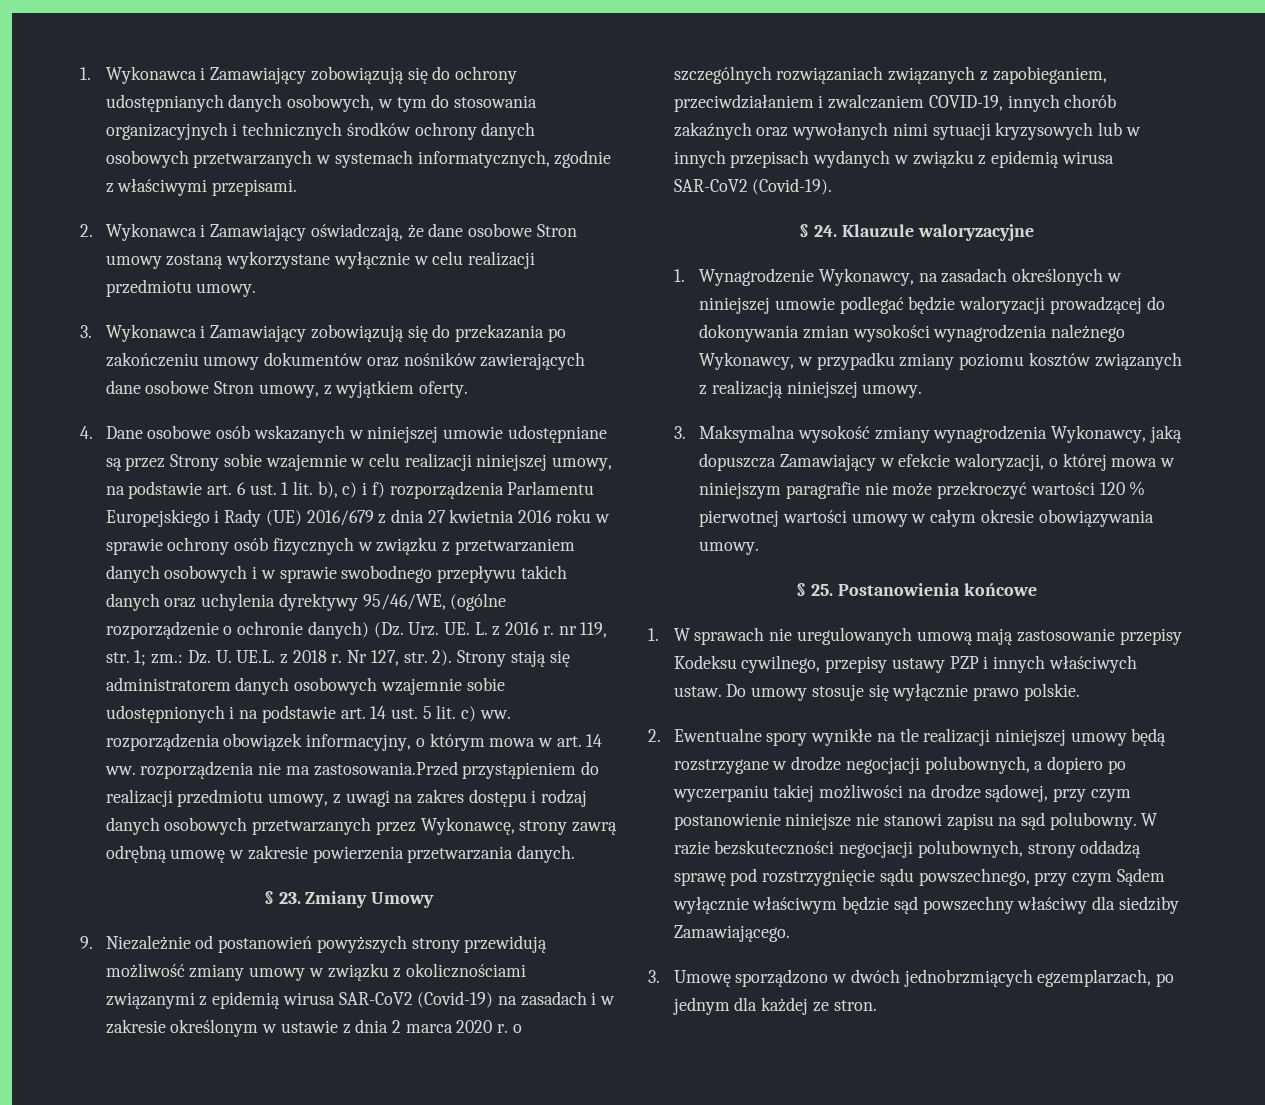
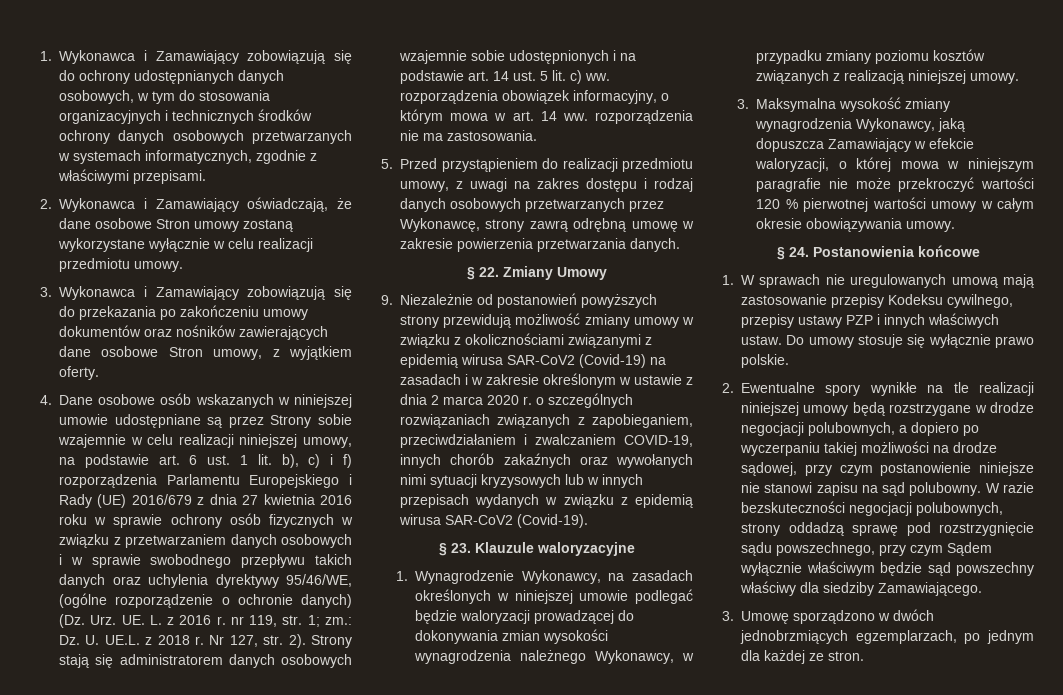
- Strony stają się administratorem danych osobowych wzajemnie sobie udostępnionych i na podstawie art. 14 ust. 5 lit. c) ww. rozporządzenia obowiązek informacyjny, o którym mowa w art. 14 ww. rozporządzenia nie ma zastosowania.Przed przystąpieniem do realizacji przedmiotu umowy, z uwagi na zakres dostępu i rodzaj danych osobowych przetwarzanych przez Wykonawcę, strony zawrą odrębną umowę w zakresie powierzenia przetwarzania danych.
+ Strony stają się administratorem danych osobowych wzajemnie sobie udostępnionych i na podstawie art. 14 ust. 5 lit. c) ww. rozporządzenia obowiązek informacyjny, o którym mowa w art. 14 ww. rozporządzenia nie ma zastosowania.
+ 5. Przed przystąpieniem do realizacji przedmiotu umowy, z uwagi na zakres dostępu i rodzaj danych osobowych przetwarzanych przez Wykonawcę, strony zawrą odrębną umowę w zakresie powierzenia przetwarzania danych.
- § 23. Zmiany Umowy
+ § 22. Zmiany Umowy
- § 24. Klauzule waloryzacyjne
+ § 23. Klauzule waloryzacyjne
- § 25. Postanowienia końcowe
+ § 24. Postanowienia końcowe

